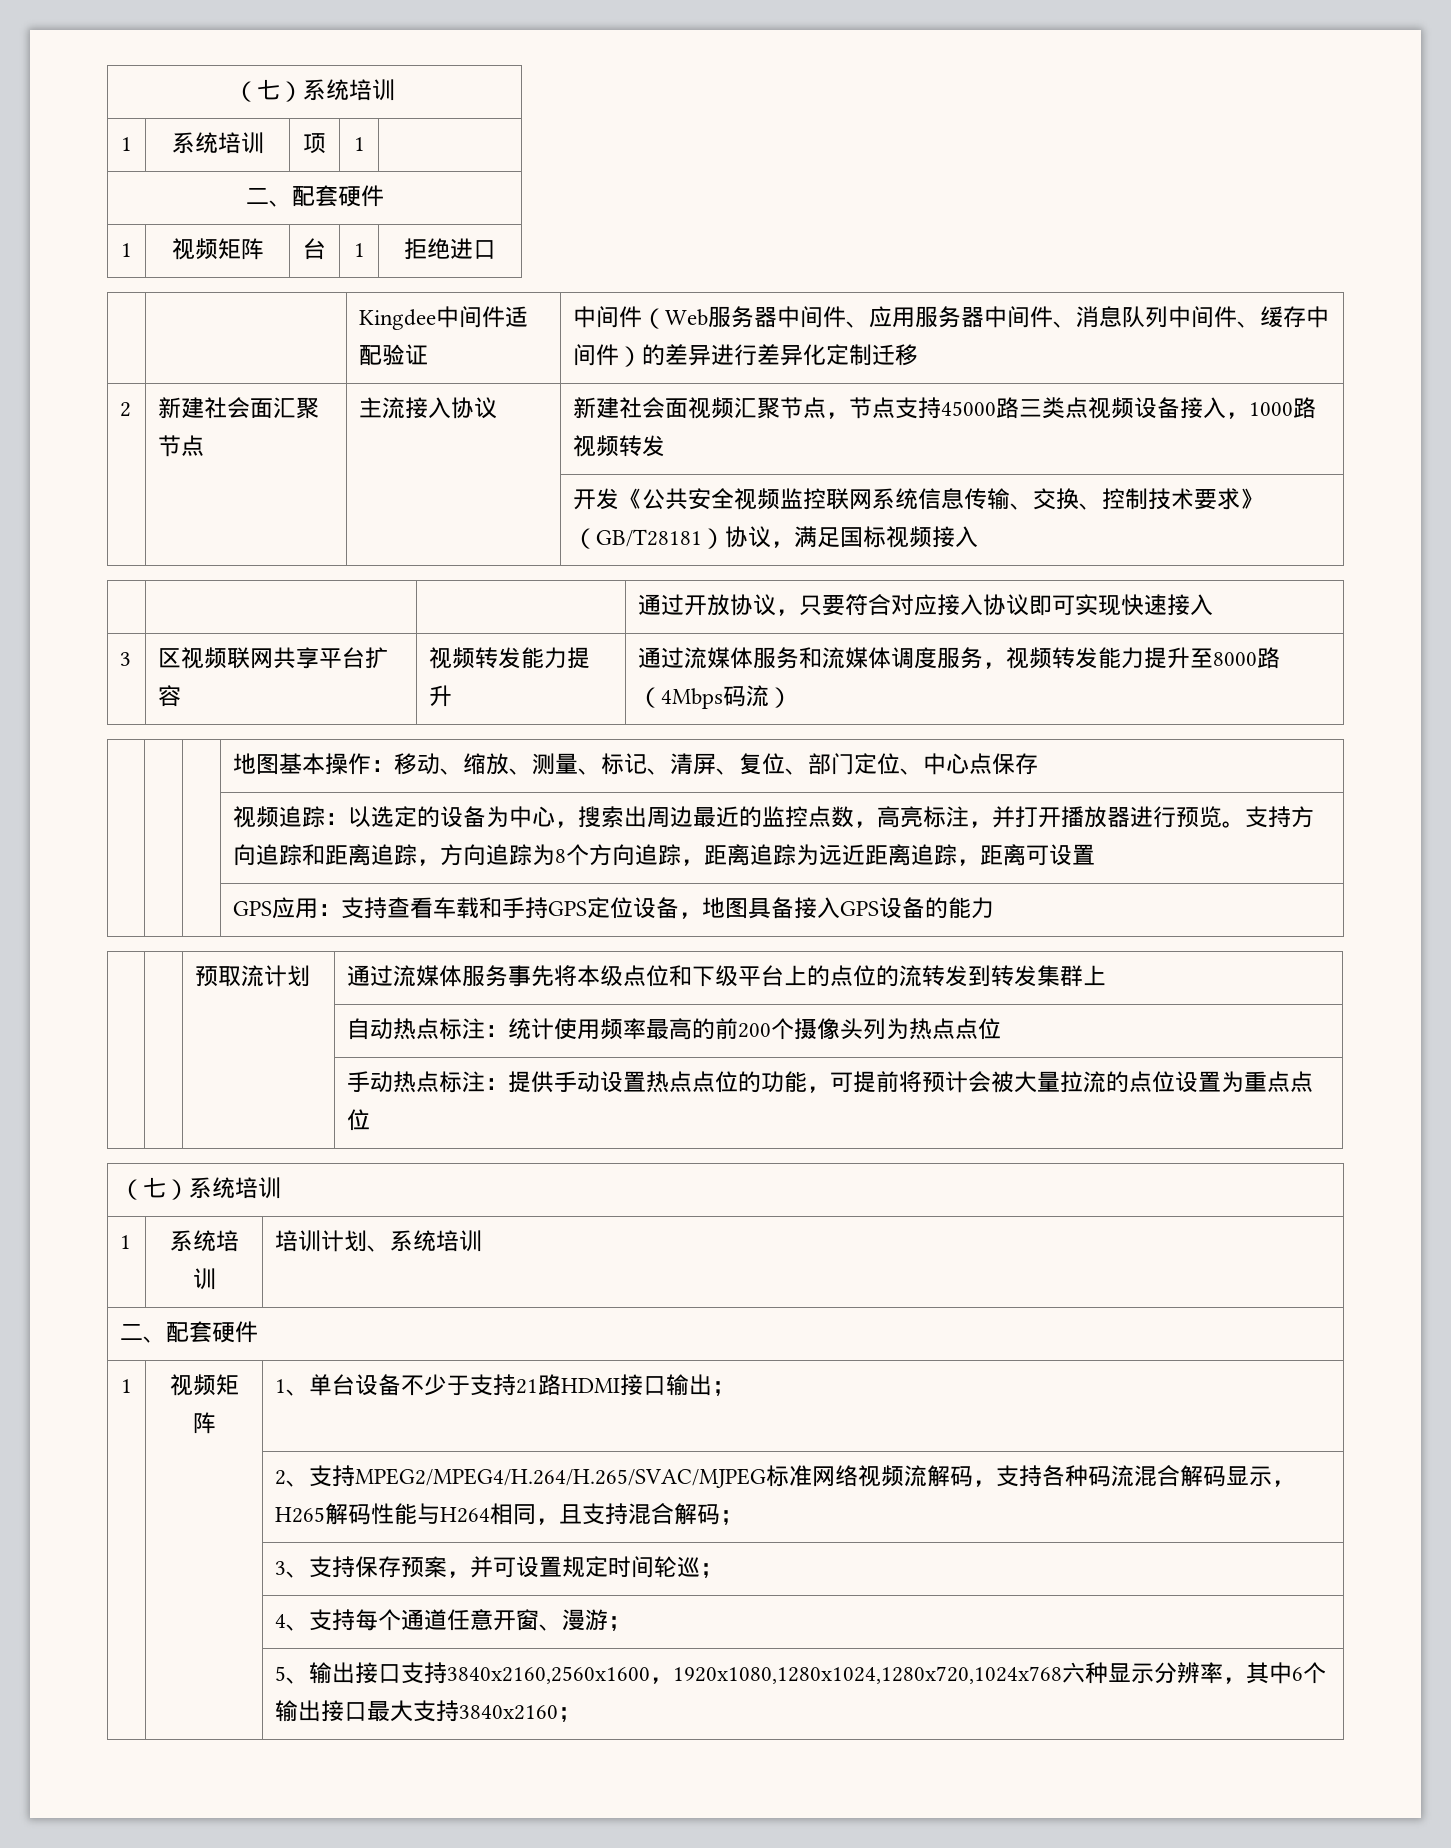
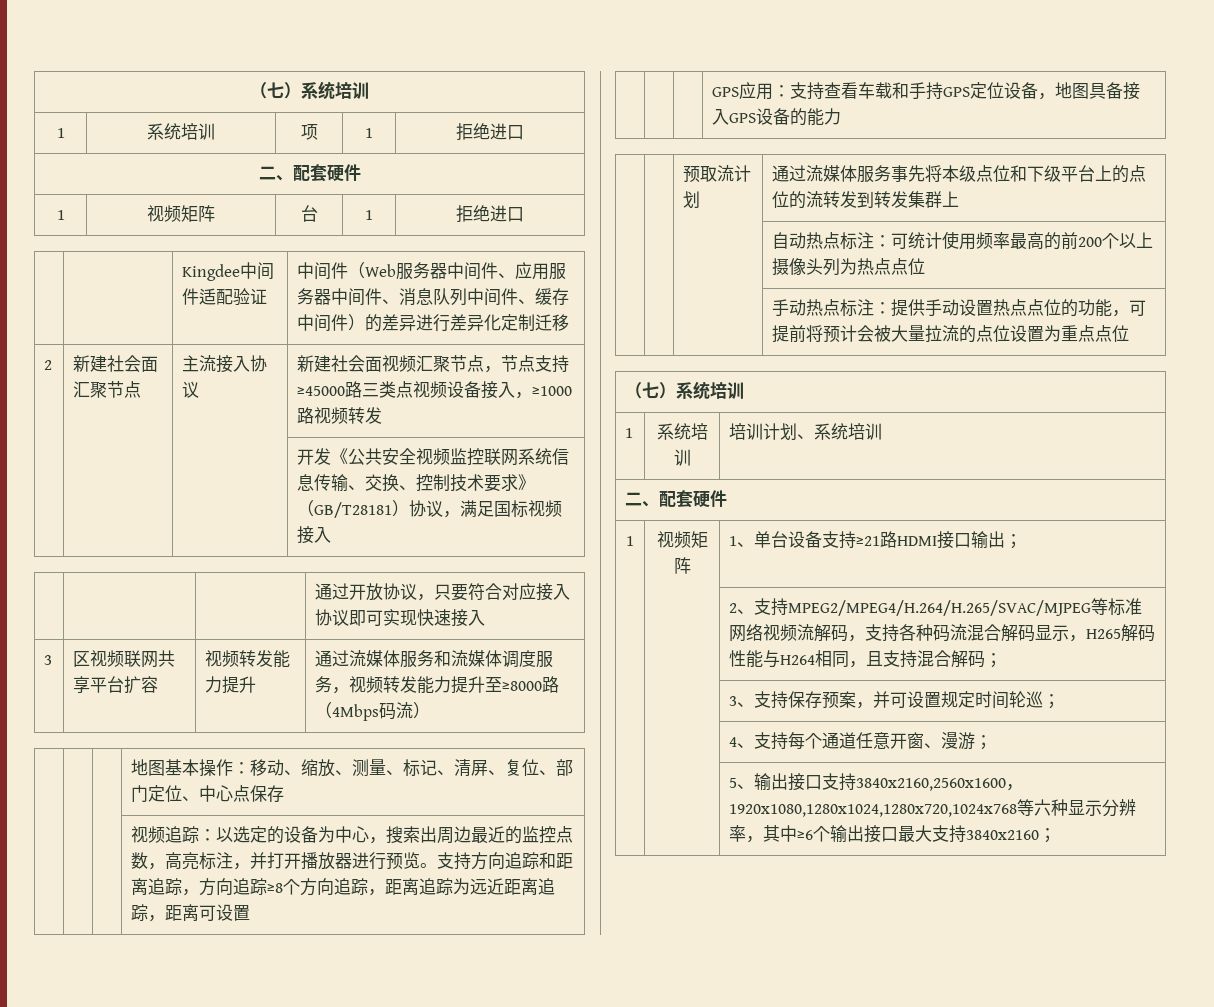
- 1 | 系统培训 | 项 | 1 |
+ 1 | 系统培训 | 项 | 1 | 拒绝进口
- 2 | 新建社会面汇聚节点 | 主流接入协议 | 新建社会面视频汇聚节点，节点支持45000路三类点视频设备接入，1000路视频转发
+ 2 | 新建社会面汇聚节点 | 主流接入协议 | 新建社会面视频汇聚节点，节点支持≥45000路三类点视频设备接入，≥1000路视频转发
- 3 | 区视频联网共享平台扩容 | 视频转发能力提升 | 通过流媒体服务和流媒体调度服务，视频转发能力提升至8000路（4Mbps码流）
+ 3 | 区视频联网共享平台扩容 | 视频转发能力提升 | 通过流媒体服务和流媒体调度服务，视频转发能力提升至≥8000路（4Mbps码流）
- 支持方向追踪和距离追踪，方向追踪为8个方向追踪，距离追踪为远近距离追踪，距离可设置
+ 支持方向追踪和距离追踪，方向追踪≥8个方向追踪，距离追踪为远近距离追踪，距离可设置
- | | | 自动热点标注：统计使用频率最高的前200个摄像头列为热点点位
+ | | | 自动热点标注：可统计使用频率最高的前200个以上摄像头列为热点点位
- 1 | 视频矩阵 | 1、单台设备不少于支持21路HDMI接口输出；
+ 1 | 视频矩阵 | 1、单台设备支持≥21路HDMI接口输出；
- | | 2、支持MPEG2/MPEG4/H.264/H.265/SVAC/MJPEG标准网络视频流解码，支持各种码流混合解码显示，H265解码性能与H264相同，且支持混合解码；
+ | | 2、支持MPEG2/MPEG4/H.264/H.265/SVAC/MJPEG等标准网络视频流解码，支持各种码流混合解码显示，H265解码性能与H264相同，且支持混合解码；
- | | 5、输出接口支持3840x2160,2560x1600，1920x1080,1280x1024,1280x720,1024x768六种显示分辨率，其中6个输出接口最大支持3840x2160；
+ | | 5、输出接口支持3840x2160,2560x1600，1920x1080,1280x1024,1280x720,1024x768等六种显示分辨率，其中≥6个输出接口最大支持3840x2160；

